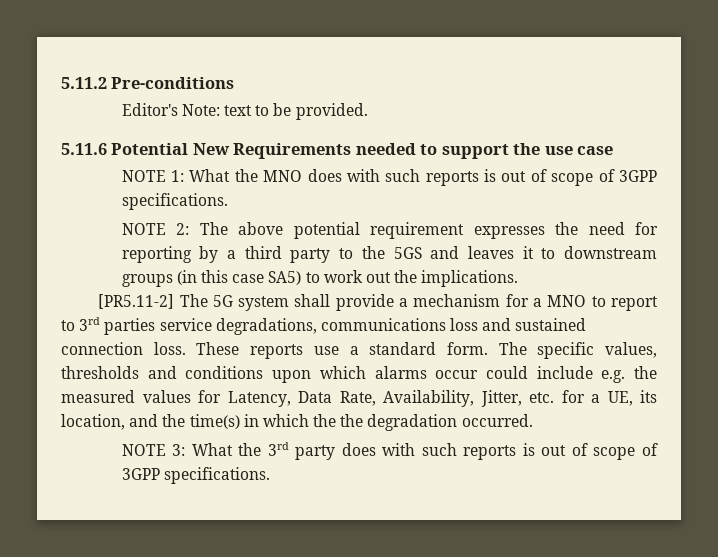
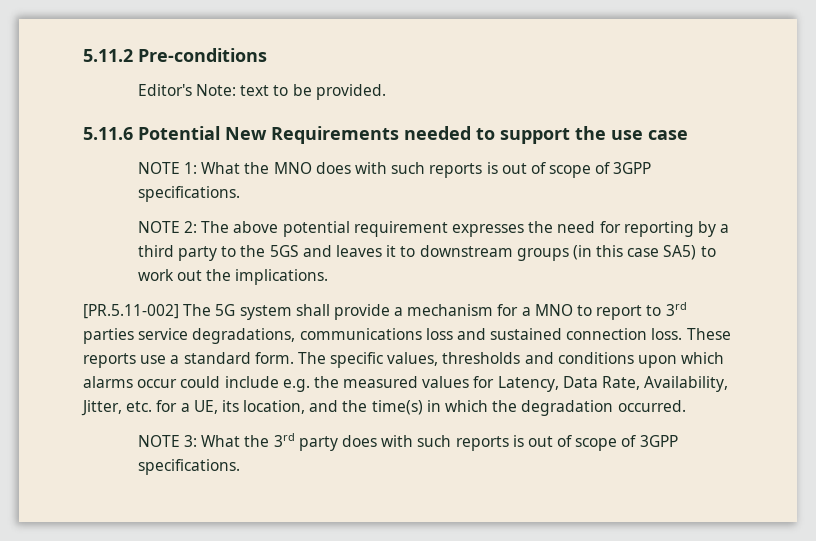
- [PR5.11-2] The 5G system shall provide a mechanism for a MNO to report to 3rd parties service degradations, communications loss and sustained connection loss.
+ [PR.5.11-002] The 5G system shall provide a mechanism for a MNO to report to 3rd parties service degradations, communications loss and sustained connection loss.
- The specific values, thresholds and conditions upon which alarms occur could include e.g. the measured values for Latency, Data Rate, Availability, Jitter, etc. for a UE, its location, and the time(s) in which the the degradation occurred.
+ The specific values, thresholds and conditions upon which alarms occur could include e.g. the measured values for Latency, Data Rate, Availability, Jitter, etc. for a UE, its location, and the time(s) in which the degradation occurred.

